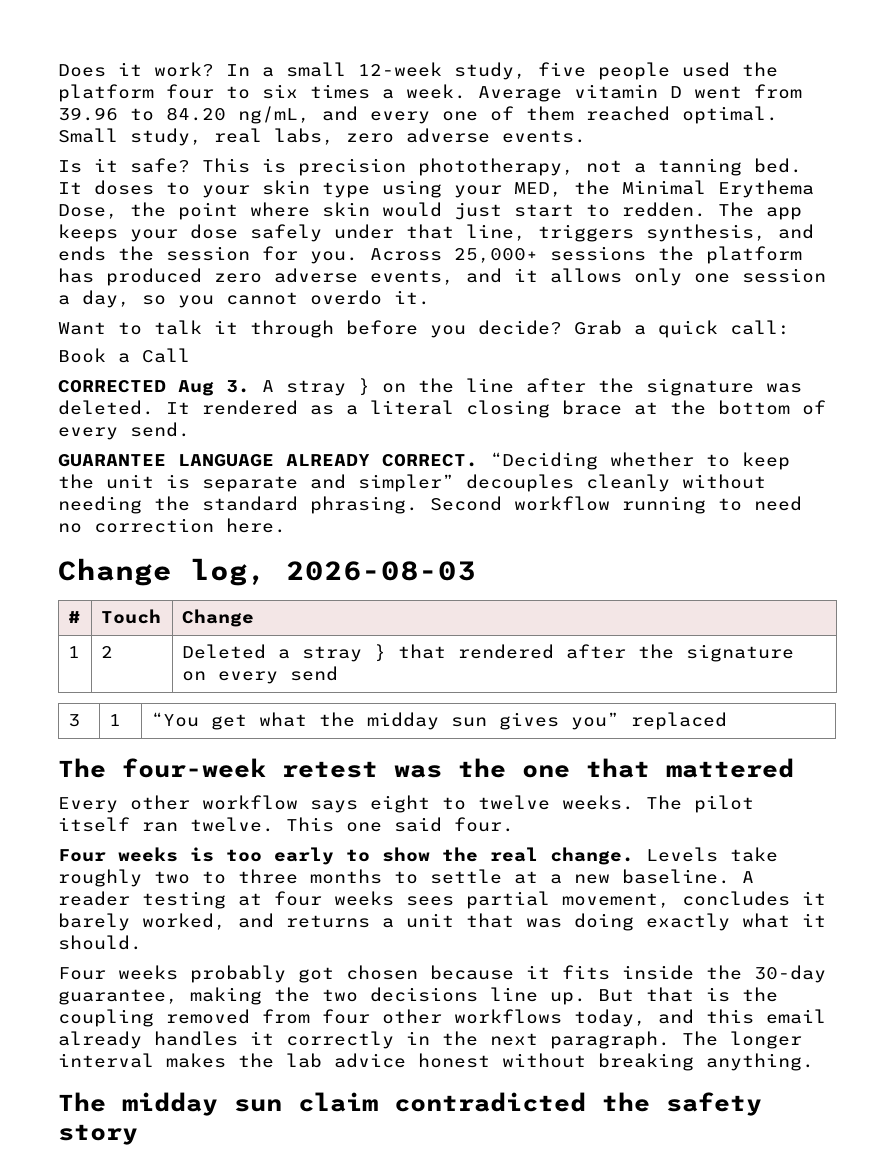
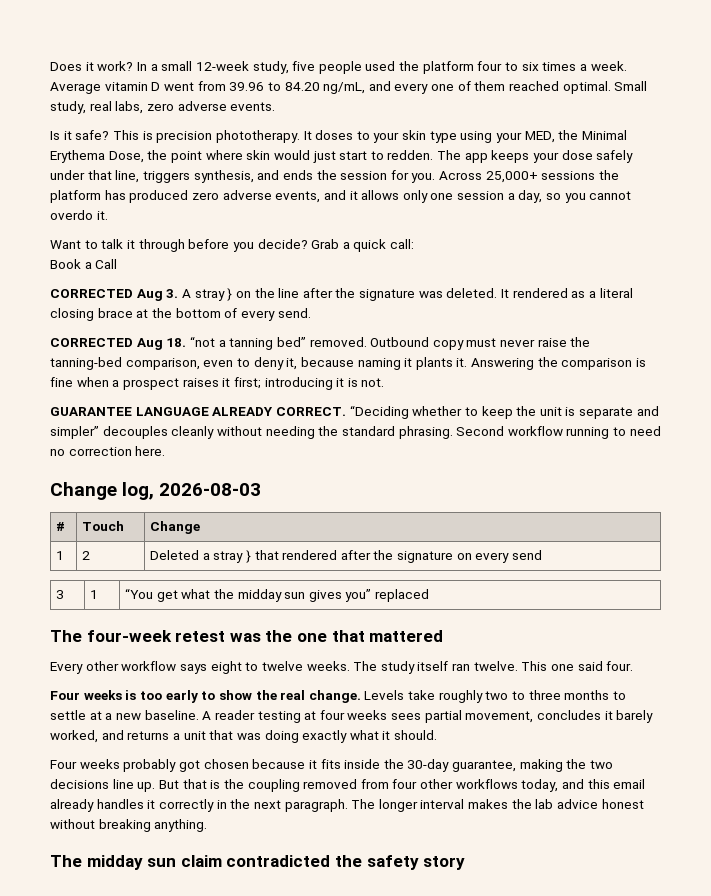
- This is precision phototherapy, not a tanning bed.
+ This is precision phototherapy.
+ CORRECTED Aug 18. “not a tanning bed” removed. Outbound copy must never raise the tanning-bed comparison, even to deny it, because naming it plants it. Answering the comparison is fine when a prospect raises it first; introducing it is not.
- The pilot itself ran twelve.
+ The study itself ran twelve.

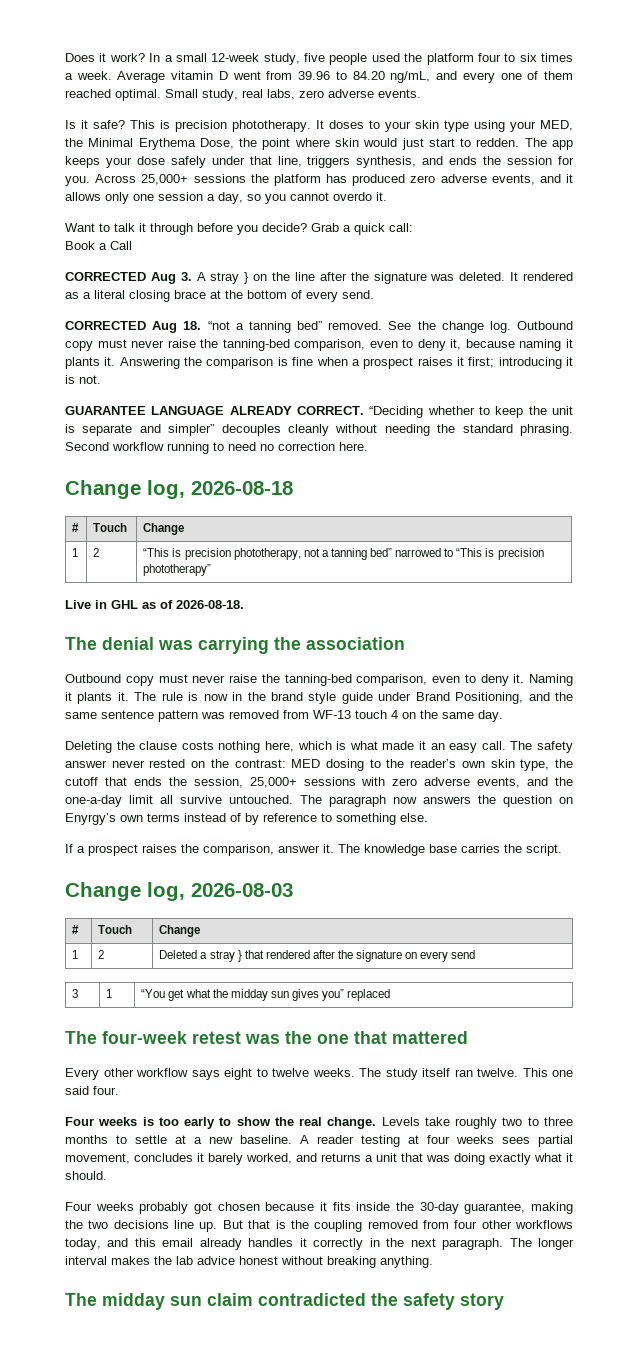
+ See the change log.
+ Change log, 2026-08-18
+ # | Touch | Change
+ 1 | 2 | “This is precision phototherapy, not a tanning bed” narrowed to “This is precision phototherapy”
+ Live in GHL as of 2026-08-18.
+ The denial was carrying the association
+ Outbound copy must never raise the tanning-bed comparison, even to deny it. Naming it plants it. The rule is now in the brand style guide under Brand Positioning, and the same sentence pattern was removed from WF-13 touch 4 on the same day.
+ Deleting the clause costs nothing here, which is what made it an easy call. The safety answer never rested on the contrast: MED dosing to the reader’s own skin type, the cutoff that ends the session, 25,000+ sessions with zero adverse events, and the one-a-day limit all survive untouched. The paragraph now answers the question on Enyrgy’s own terms instead of by reference to something else.
+ If a prospect raises the comparison, answer it. The knowledge base carries the script.

